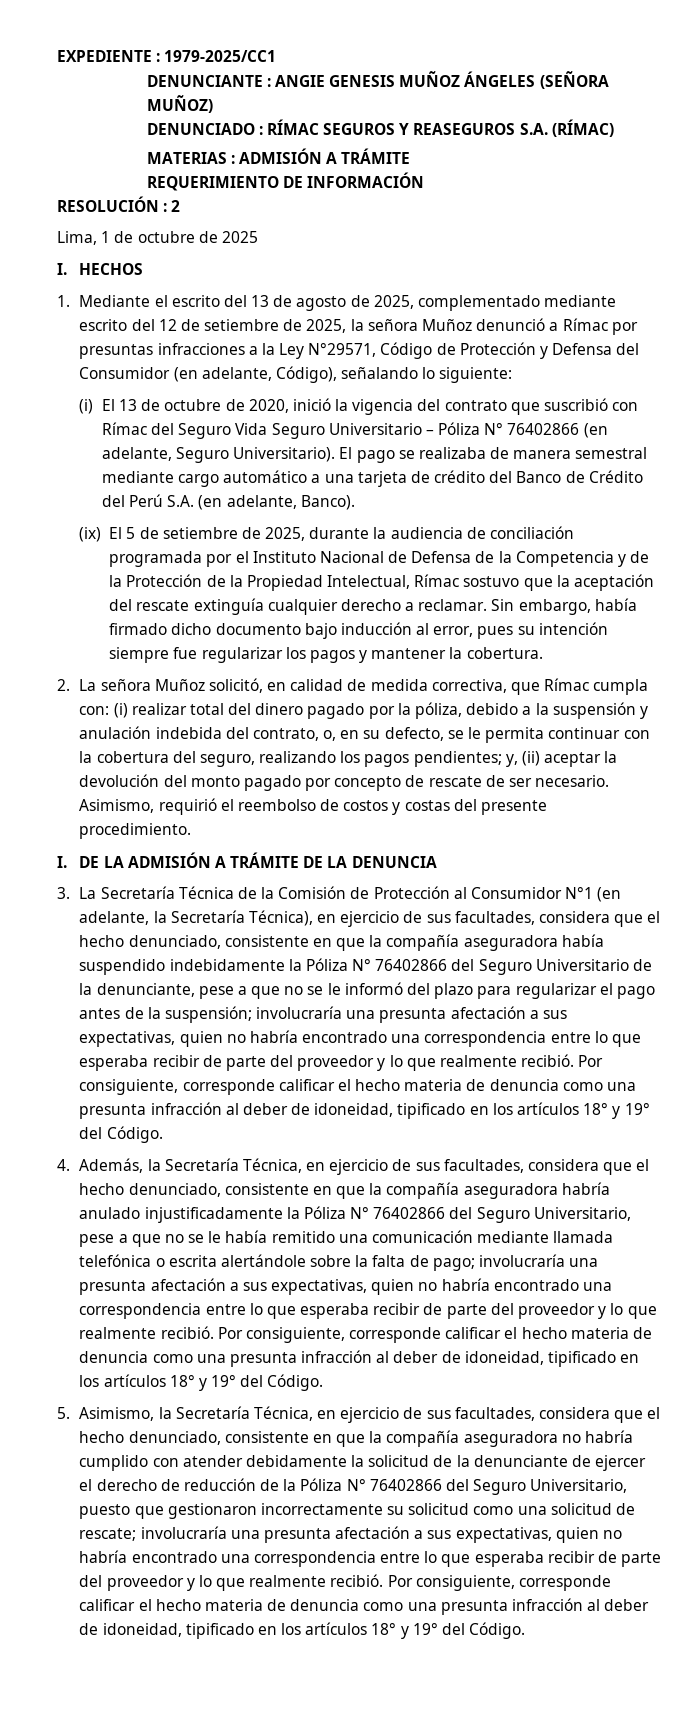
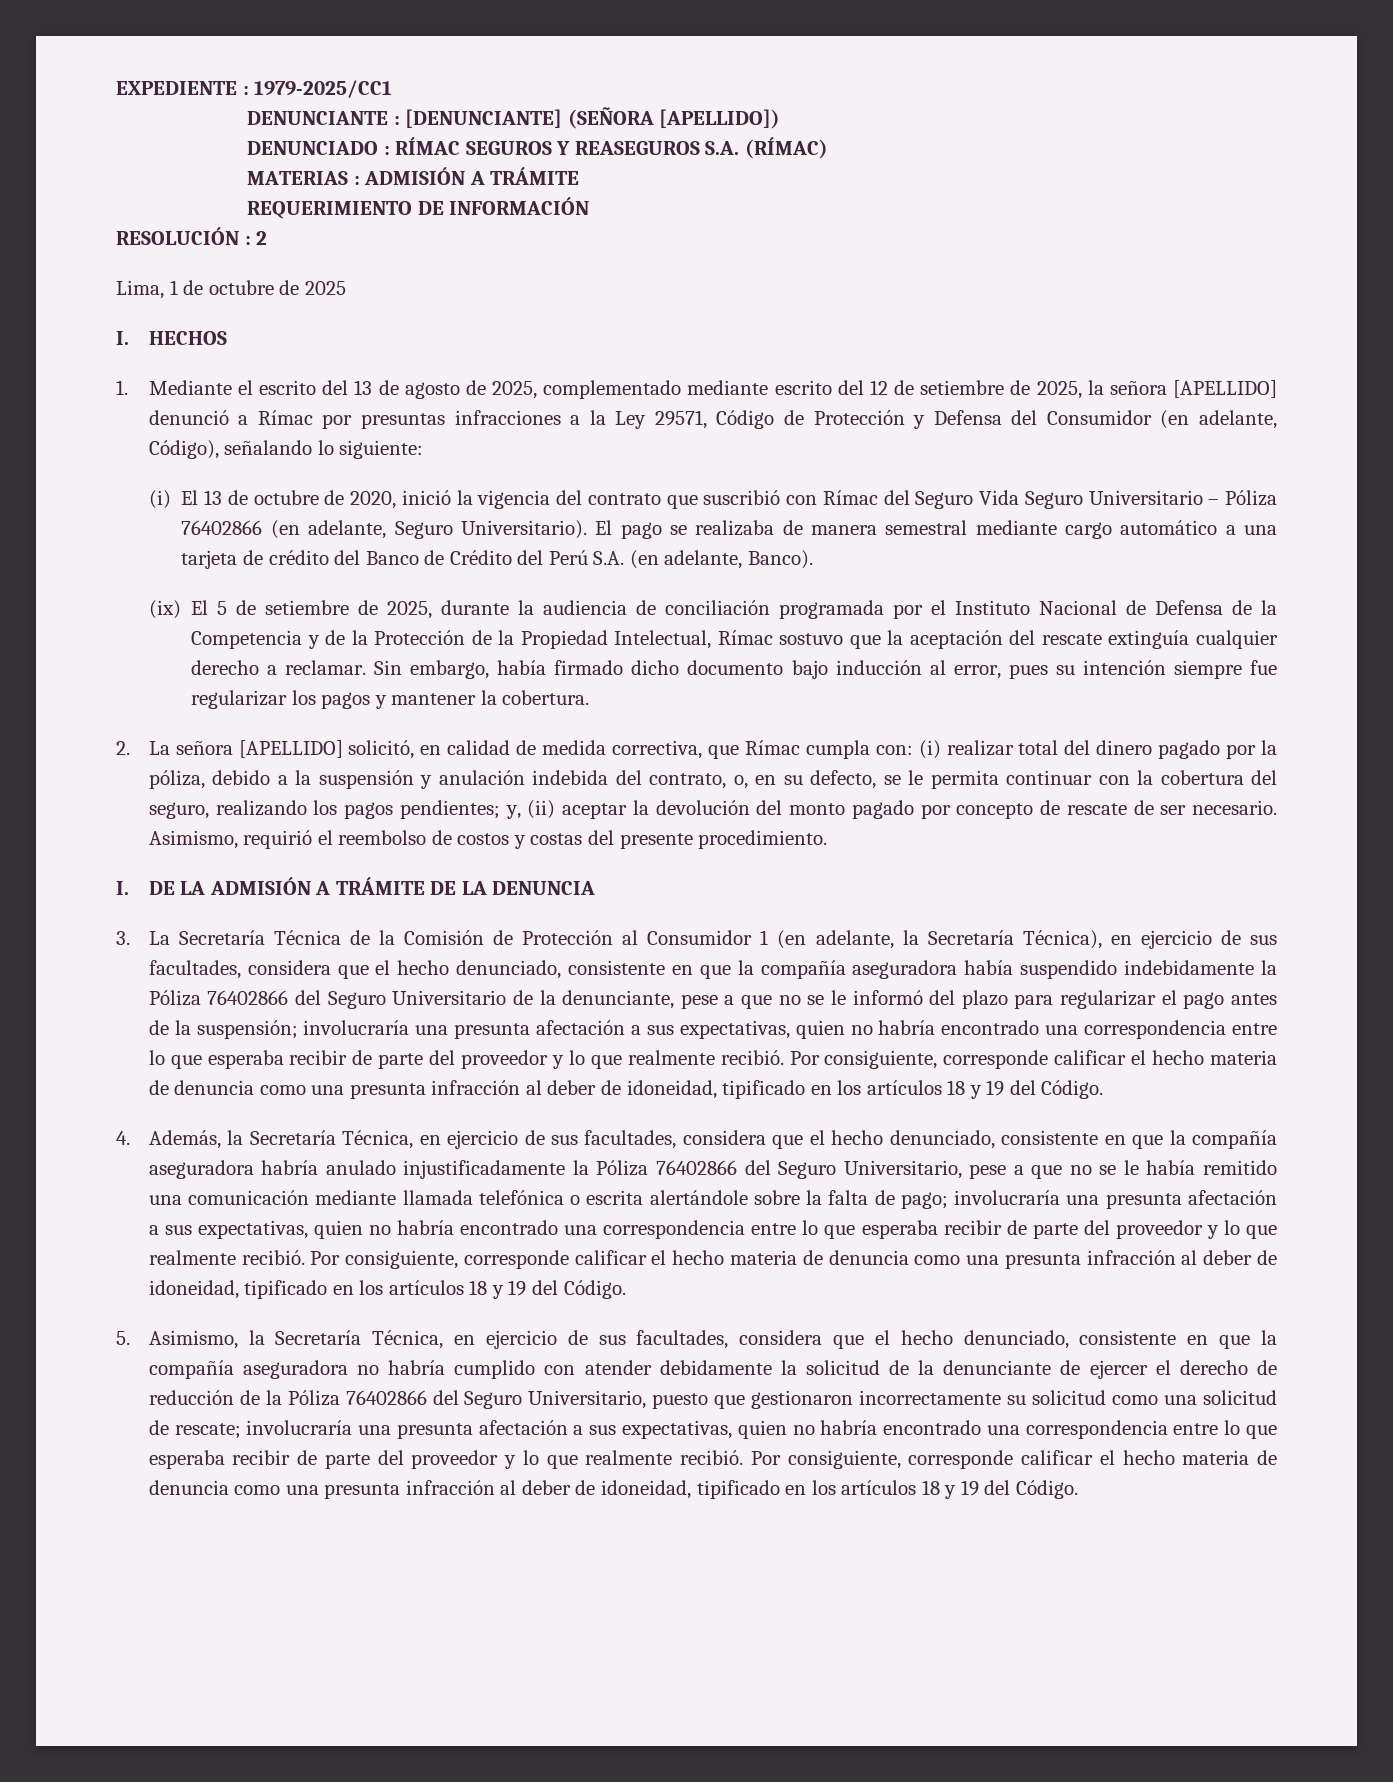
- DENUNCIANTE : ANGIE GENESIS MUÑOZ ÁNGELES (SEÑORA MUÑOZ)
+ DENUNCIANTE : [DENUNCIANTE] (SEÑORA [APELLIDO])
- 1. Mediante el escrito del 13 de agosto de 2025, complementado mediante escrito del 12 de setiembre de 2025, la señora Muñoz denunció a Rímac por presuntas infracciones a la Ley N°29571, Código de Protección y Defensa del Consumidor (en adelante, Código), señalando lo siguiente:
+ 1. Mediante el escrito del 13 de agosto de 2025, complementado mediante escrito del 12 de setiembre de 2025, la señora [APELLIDO] denunció a Rímac por presuntas infracciones a la Ley 29571, Código de Protección y Defensa del Consumidor (en adelante, Código), señalando lo siguiente:
- (i) El 13 de octubre de 2020, inició la vigencia del contrato que suscribió con Rímac del Seguro Vida Seguro Universitario – Póliza N° 76402866 (en adelante, Seguro Universitario).
+ (i) El 13 de octubre de 2020, inició la vigencia del contrato que suscribió con Rímac del Seguro Vida Seguro Universitario – Póliza 76402866 (en adelante, Seguro Universitario).
- 2. La señora Muñoz solicitó, en calidad de medida correctiva, que Rímac cumpla con:
+ 2. La señora [APELLIDO] solicitó, en calidad de medida correctiva, que Rímac cumpla con:
- 3. La Secretaría Técnica de la Comisión de Protección al Consumidor N°1 (en adelante, la Secretaría Técnica), en ejercicio de sus facultades, considera que el hecho denunciado, consistente en que la compañía aseguradora había suspendido indebidamente la Póliza N° 76402866 del Seguro Universitario de la denunciante, pese a que no se le informó del plazo para regularizar el pago antes de la suspensión; involucraría una presunta afectación a sus expectativas, quien no habría encontrado una correspondencia entre lo que esperaba recibir de parte del proveedor y lo que realmente recibió. Por consiguiente, corresponde calificar el hecho materia de denuncia como una presunta infracción al deber de idoneidad, tipificado en los artículos 18° y 19° del Código.
+ 3. La Secretaría Técnica de la Comisión de Protección al Consumidor 1 (en adelante, la Secretaría Técnica), en ejercicio de sus facultades, considera que el hecho denunciado, consistente en que la compañía aseguradora había suspendido indebidamente la Póliza 76402866 del Seguro Universitario de la denunciante, pese a que no se le informó del plazo para regularizar el pago antes de la suspensión; involucraría una presunta afectación a sus expectativas, quien no habría encontrado una correspondencia entre lo que esperaba recibir de parte del proveedor y lo que realmente recibió. Por consiguiente, corresponde calificar el hecho materia de denuncia como una presunta infracción al deber de idoneidad, tipificado en los artículos 18 y 19 del Código.
- 4. Además, la Secretaría Técnica, en ejercicio de sus facultades, considera que el hecho denunciado, consistente en que la compañía aseguradora habría anulado injustificadamente la Póliza N° 76402866 del Seguro Universitario, pese a que no se le había remitido una comunicación mediante llamada telefónica o escrita alertándole sobre la falta de pago; involucraría una presunta afectación a sus expectativas, quien no habría encontrado una correspondencia entre lo que esperaba recibir de parte del proveedor y lo que realmente recibió. Por consiguiente, corresponde calificar el hecho materia de denuncia como una presunta infracción al deber de idoneidad, tipificado en los artículos 18° y 19° del Código.
+ 4. Además, la Secretaría Técnica, en ejercicio de sus facultades, considera que el hecho denunciado, consistente en que la compañía aseguradora habría anulado injustificadamente la Póliza 76402866 del Seguro Universitario, pese a que no se le había remitido una comunicación mediante llamada telefónica o escrita alertándole sobre la falta de pago; involucraría una presunta afectación a sus expectativas, quien no habría encontrado una correspondencia entre lo que esperaba recibir de parte del proveedor y lo que realmente recibió. Por consiguiente, corresponde calificar el hecho materia de denuncia como una presunta infracción al deber de idoneidad, tipificado en los artículos 18 y 19 del Código.
- 5. Asimismo, la Secretaría Técnica, en ejercicio de sus facultades, considera que el hecho denunciado, consistente en que la compañía aseguradora no habría cumplido con atender debidamente la solicitud de la denunciante de ejercer el derecho de reducción de la Póliza N° 76402866 del Seguro Universitario, puesto que gestionaron incorrectamente su solicitud como una solicitud de rescate; involucraría una presunta afectación a sus expectativas, quien no habría encontrado una correspondencia entre lo que esperaba recibir de parte del proveedor y lo que realmente recibió. Por consiguiente, corresponde calificar el hecho materia de denuncia como una presunta infracción al deber de idoneidad, tipificado en los artículos 18° y 19° del Código.
+ 5. Asimismo, la Secretaría Técnica, en ejercicio de sus facultades, considera que el hecho denunciado, consistente en que la compañía aseguradora no habría cumplido con atender debidamente la solicitud de la denunciante de ejercer el derecho de reducción de la Póliza 76402866 del Seguro Universitario, puesto que gestionaron incorrectamente su solicitud como una solicitud de rescate; involucraría una presunta afectación a sus expectativas, quien no habría encontrado una correspondencia entre lo que esperaba recibir de parte del proveedor y lo que realmente recibió. Por consiguiente, corresponde calificar el hecho materia de denuncia como una presunta infracción al deber de idoneidad, tipificado en los artículos 18 y 19 del Código.

